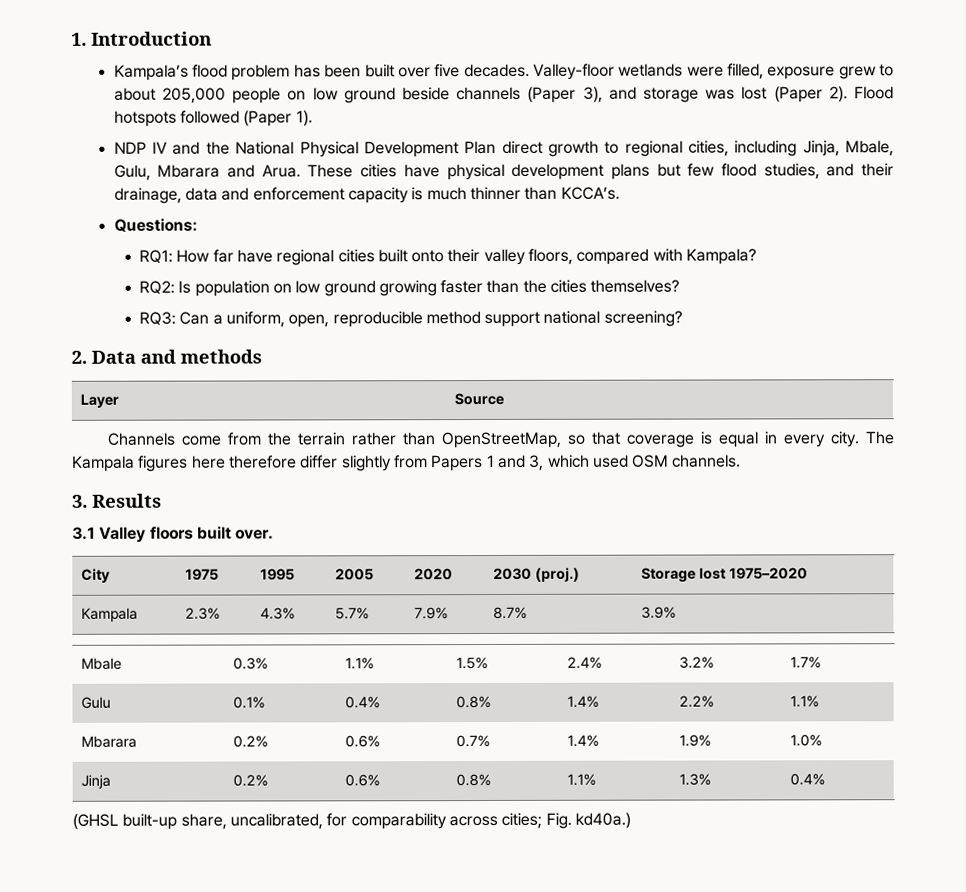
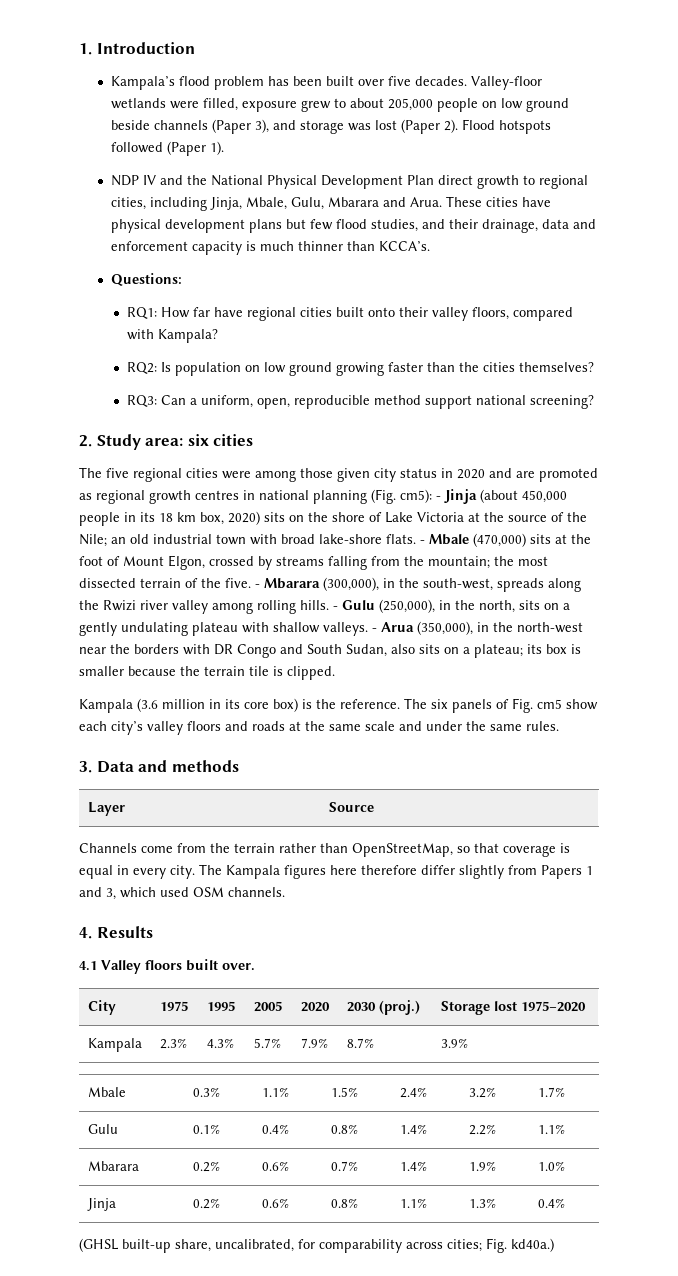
- 2. Data and methods
+ 2. Study area: six cities
+ The five regional cities were among those given city status in 2020 and are promoted as regional growth centres in national planning (Fig. cm5): - Jinja (about 450,000 people in its 18 km box, 2020) sits on the shore of Lake Victoria at the source of the Nile; an old industrial town with broad lake-shore flats. - Mbale (470,000) sits at the foot of Mount Elgon, crossed by streams falling from the mountain; the most dissected terrain of the five. - Mbarara (300,000), in the south-west, spreads along the Rwizi river valley among rolling hills. - Gulu (250,000), in the north, sits on a gently undulating plateau with shallow valleys. - Arua (350,000), in the north-west near the borders with DR Congo and South Sudan, also sits on a plateau; its box is smaller because the terrain tile is clipped.
+ Kampala (3.6 million in its core box) is the reference. The six panels of Fig. cm5 show each city’s valley floors and roads at the same scale and under the same rules.
+ 3. Data and methods
- 3. Results
+ 4. Results
- 3.1 Valley floors built over.
+ 4.1 Valley floors built over.

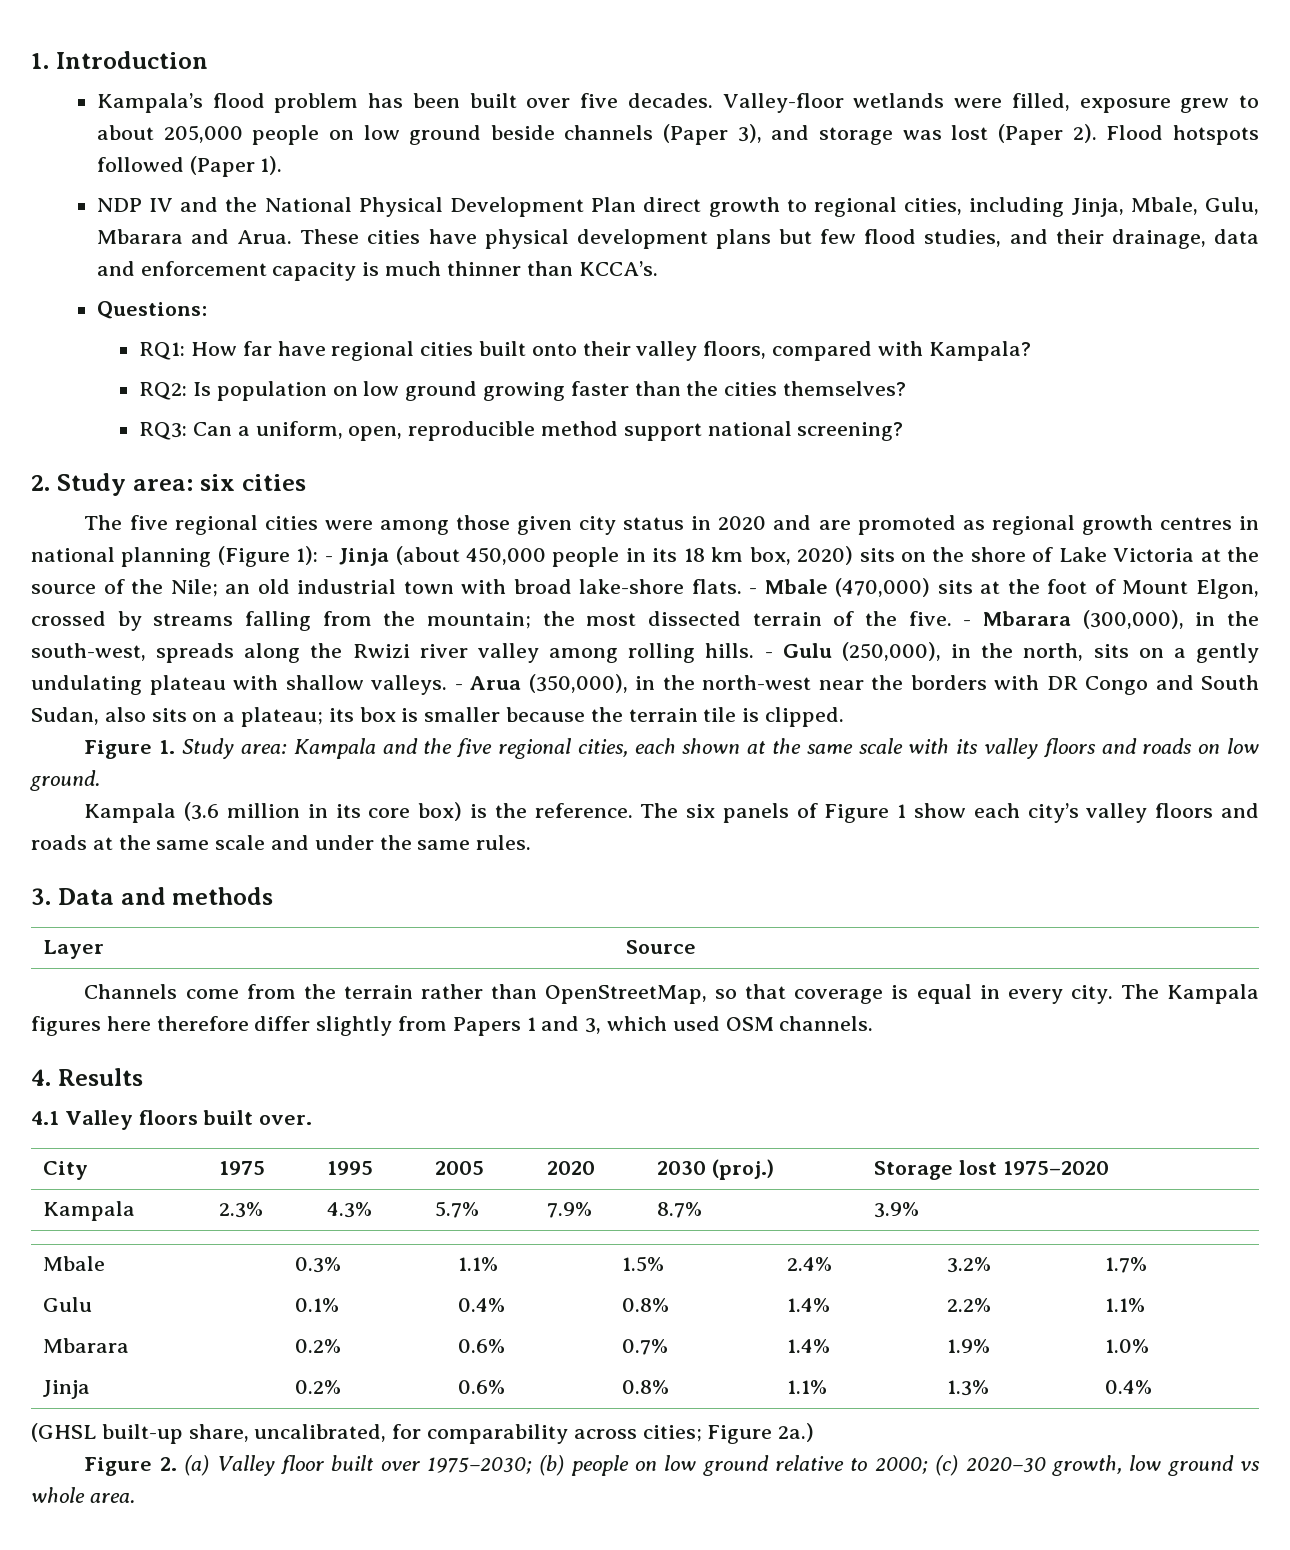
- The five regional cities were among those given city status in 2020 and are promoted as regional growth centres in national planning (Fig. cm5): - Jinja (about 450,000 people in its 18 km box, 2020) sits on the shore of Lake Victoria at the source of the Nile; an old industrial town with broad lake-shore flats.
+ The five regional cities were among those given city status in 2020 and are promoted as regional growth centres in national planning (Figure 1): - Jinja (about 450,000 people in its 18 km box, 2020) sits on the shore of Lake Victoria at the source of the Nile; an old industrial town with broad lake-shore flats.
+ Figure 1. Study area: Kampala and the five regional cities, each shown at the same scale with its valley floors and roads on low ground.
- The six panels of Fig. cm5 show each city’s valley floors and roads at the same scale and under the same rules.
+ The six panels of Figure 1 show each city’s valley floors and roads at the same scale and under the same rules.
- (GHSL built-up share, uncalibrated, for comparability across cities; Fig. kd40a.)
+ (GHSL built-up share, uncalibrated, for comparability across cities; Figure 2a.)
+ Figure 2. (a) Valley floor built over 1975–2030; (b) people on low ground relative to 2000; (c) 2020–30 growth, low ground vs whole area.

